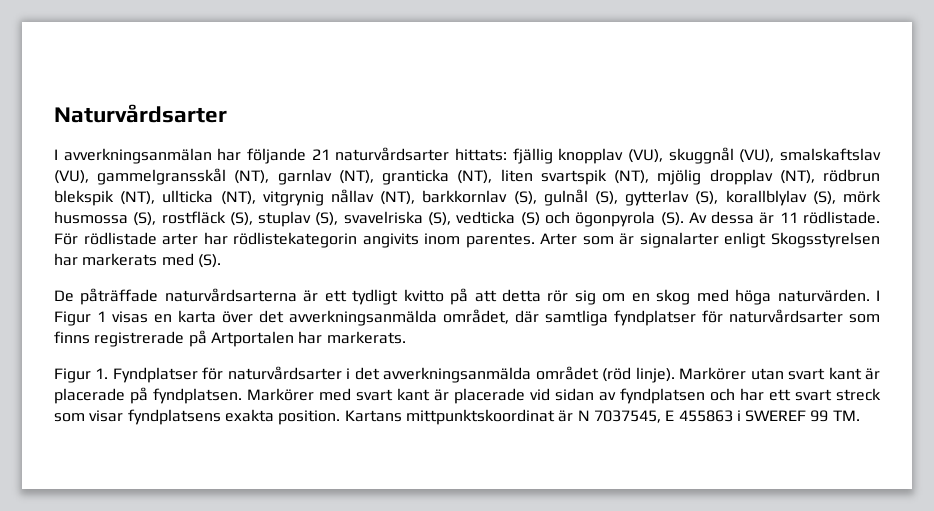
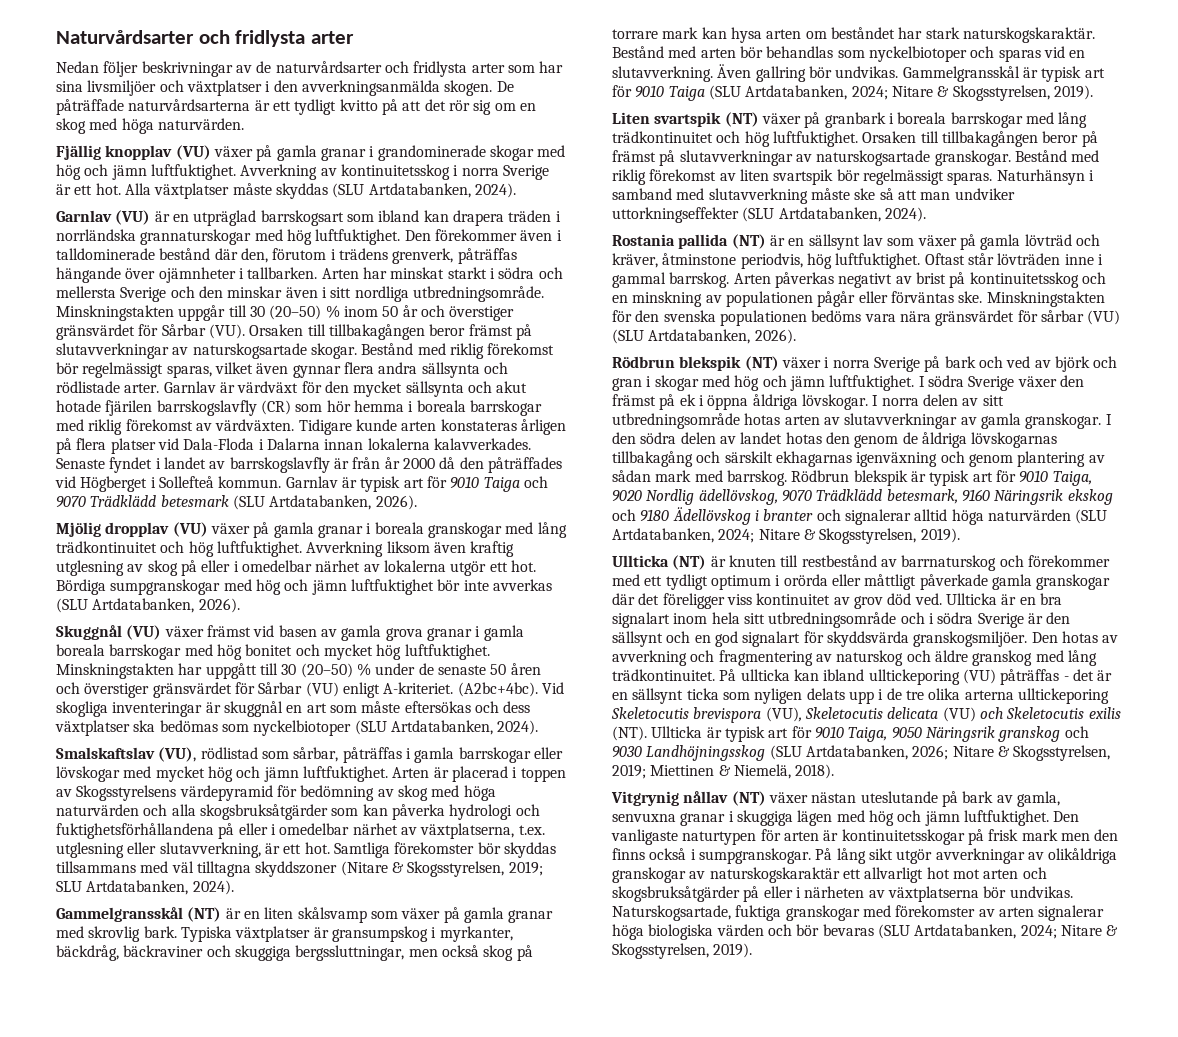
- Naturvårdsarter
- I avverkningsanmälan har följande 21 naturvårdsarter hittats: fjällig knopplav (VU), skuggnål (VU), smalskaftslav (VU), gammelgransskål (NT), garnlav (NT), granticka (NT), liten svartspik (NT), mjölig dropplav (NT), rödbrun blekspik (NT), ullticka (NT), vitgrynig nållav (NT), barkkornlav (S), gulnål (S), gytterlav (S), korallblylav (S), mörk husmossa (S), rostfläck (S), stuplav (S), svavelriska (S), vedticka (S) och ögonpyrola (S). Av dessa är 11 rödlistade. För rödlistade arter har rödlistekategorin angivits inom parentes. Arter som är signalarter enligt Skogsstyrelsen har markerats med (S).
- De påträffade naturvårdsarterna är ett tydligt kvitto på att detta rör sig om en skog med höga naturvärden. I Figur 1 visas en karta över det avverkningsanmälda området, där samtliga fyndplatser för naturvårdsarter som finns registrerade på Artportalen har markerats.
- Figur 1. Fyndplatser för naturvårdsarter i det avverkningsanmälda området (röd linje). Markörer utan svart kant är placerade på fyndplatsen. Markörer med svart kant är placerade vid sidan av fyndplatsen och har ett svart streck som visar fyndplatsens exakta position. Kartans mittpunktskoordinat är N 7037545, E 455863 i SWEREF 99 TM.
+ Naturvårdsarter och fridlysta arter
+ Nedan följer beskrivningar av de naturvårdsarter och fridlysta arter som har sina livsmiljöer och växtplatser i den avverkningsanmälda skogen. De påträffade naturvårdsarterna är ett tydligt kvitto på att det rör sig om en skog med höga naturvärden.
+ Fjällig knopplav (VU) växer på gamla granar i grandominerade skogar med hög och jämn luftfuktighet. Avverkning av kontinuitetsskog i norra Sverige är ett hot. Alla växtplatser måste skyddas (SLU Artdatabanken, 2024).
+ Garnlav (VU) är en utpräglad barrskogsart som ibland kan drapera träden i norrländska grannaturskogar med hög luftfuktighet. Den förekommer även i talldominerade bestånd där den, förutom i trädens grenverk, påträffas hängande över ojämnheter i tallbarken. Arten har minskat starkt i södra och mellersta Sverige och den minskar även i sitt nordliga utbredningsområde. Minskningstakten uppgår till 30 (20–50) % inom 50 år och överstiger gränsvärdet för Sårbar (VU). Orsaken till tillbakagången beror främst på slutavverkningar av naturskogsartade skogar. Bestånd med riklig förekomst bör regelmässigt sparas, vilket även gynnar flera andra sällsynta och rödlistade arter. Garnlav är värdväxt för den mycket sällsynta och akut hotade fjärilen barrskogslavfly (CR) som hör hemma i boreala barrskogar med riklig förekomst av värdväxten. Tidigare kunde arten konstateras årligen på flera platser vid Dala-Floda i Dalarna innan lokalerna kalavverkades. Senaste fyndet i landet av barrskogslavfly är från år 2000 då den påträffades vid Högberget i Sollefteå kommun. Garnlav är typisk art för 9010 Taiga och 9070 Trädklädd betesmark (SLU Artdatabanken, 2026).
+ Mjölig dropplav (VU) växer på gamla granar i boreala granskogar med lång trädkontinuitet och hög luftfuktighet. Avverkning liksom även kraftig utglesning av skog på eller i omedelbar närhet av lokalerna utgör ett hot. Bördiga sumpgranskogar med hög och jämn luftfuktighet bör inte avverkas (SLU Artdatabanken, 2026).
+ Skuggnål (VU) växer främst vid basen av gamla grova granar i gamla boreala barrskogar med hög bonitet och mycket hög luftfuktighet. Minskningstakten har uppgått till 30 (20–50) % under de senaste 50 åren och överstiger gränsvärdet för Sårbar (VU) enligt A-kriteriet. (A2bc+4bc). Vid skogliga inventeringar är skuggnål en art som måste eftersökas och dess växtplatser ska bedömas som nyckelbiotoper (SLU Artdatabanken, 2024).
+ Smalskaftslav (VU), rödlistad som sårbar, påträffas i gamla barrskogar eller lövskogar med mycket hög och jämn luftfuktighet. Arten är placerad i toppen av Skogsstyrelsens värdepyramid för bedömning av skog med höga naturvärden och alla skogsbruksåtgärder som kan påverka hydrologi och fuktighetsförhållandena på eller i omedelbar närhet av växtplatserna, t.ex. utglesning eller slutavverkning, är ett hot. Samtliga förekomster bör skyddas tillsammans med väl tilltagna skyddszoner (Nitare & Skogsstyrelsen, 2019; SLU Artdatabanken, 2024).
+ Gammelgransskål (NT) är en liten skålsvamp som växer på gamla granar med skrovlig bark. Typiska växtplatser är gransumpskog i myrkanter, bäckdråg, bäckraviner och skuggiga bergssluttningar, men också skog på torrare mark kan hysa arten om beståndet har stark naturskogskaraktär. Bestånd med arten bör behandlas som nyckelbiotoper och sparas vid en slutavverkning. Även gallring bör undvikas. Gammelgransskål är typisk art för 9010 Taiga (SLU Artdatabanken, 2024; Nitare & Skogsstyrelsen, 2019).
+ Liten svartspik (NT) växer på granbark i boreala barrskogar med lång trädkontinuitet och hög luftfuktighet. Orsaken till tillbakagången beror på främst på slutavverkningar av naturskogsartade granskogar. Bestånd med riklig förekomst av liten svartspik bör regelmässigt sparas. Naturhänsyn i samband med slutavverkning måste ske så att man undviker uttorkningseffekter (SLU Artdatabanken, 2024).
+ Rostania pallida (NT) är en sällsynt lav som växer på gamla lövträd och kräver, åtminstone periodvis, hög luftfuktighet. Oftast står lövträden inne i gammal barrskog. Arten påverkas negativt av brist på kontinuitetsskog och en minskning av populationen pågår eller förväntas ske. Minskningstakten för den svenska populationen bedöms vara nära gränsvärdet för sårbar (VU) (SLU Artdatabanken, 2026).
+ Rödbrun blekspik (NT) växer i norra Sverige på bark och ved av björk och gran i skogar med hög och jämn luftfuktighet. I södra Sverige växer den främst på ek i öppna åldriga lövskogar. I norra delen av sitt utbredningsområde hotas arten av slutavverkningar av gamla granskogar. I den södra delen av landet hotas den genom de åldriga lövskogarnas tillbakagång och särskilt ekhagarnas igenväxning och genom plantering av sådan mark med barrskog. Rödbrun blekspik är typisk art för 9010 Taiga, 9020 Nordlig ädellövskog, 9070 Trädklädd betesmark, 9160 Näringsrik ekskog och 9180 Ädellövskog i branter och signalerar alltid höga naturvärden (SLU Artdatabanken, 2024; Nitare & Skogsstyrelsen, 2019).
+ Ullticka (NT) är knuten till restbestånd av barrnaturskog och förekommer med ett tydligt optimum i orörda eller måttligt påverkade gamla granskogar där det föreligger viss kontinuitet av grov död ved. Ullticka är en bra signalart inom hela sitt utbredningsområde och i södra Sverige är den sällsynt och en god signalart för skyddsvärda granskogsmiljöer. Den hotas av avverkning och fragmentering av naturskog och äldre granskog med lång trädkontinuitet. På ullticka kan ibland ulltickeporing (VU) påträffas - det är en sällsynt ticka som nyligen delats upp i de tre olika arterna ulltickeporing Skeletocutis brevispora (VU), Skeletocutis delicata (VU) och Skeletocutis exilis (NT). Ullticka är typisk art för 9010 Taiga, 9050 Näringsrik granskog och 9030 Landhöjningsskog (SLU Artdatabanken, 2026; Nitare & Skogsstyrelsen, 2019; Miettinen & Niemelä, 2018).
+ Vitgrynig nållav (NT) växer nästan uteslutande på bark av gamla, senvuxna granar i skuggiga lägen med hög och jämn luftfuktighet. Den vanligaste naturtypen för arten är kontinuitetsskogar på frisk mark men den finns också i sumpgranskogar. På lång sikt utgör avverkningar av olikåldriga granskogar av naturskogskaraktär ett allvarligt hot mot arten och skogsbruksåtgärder på eller i närheten av växtplatserna bör undvikas. Naturskogsartade, fuktiga granskogar med förekomster av arten signalerar höga biologiska värden och bör bevaras (SLU Artdatabanken, 2024; Nitare & Skogsstyrelsen, 2019).

